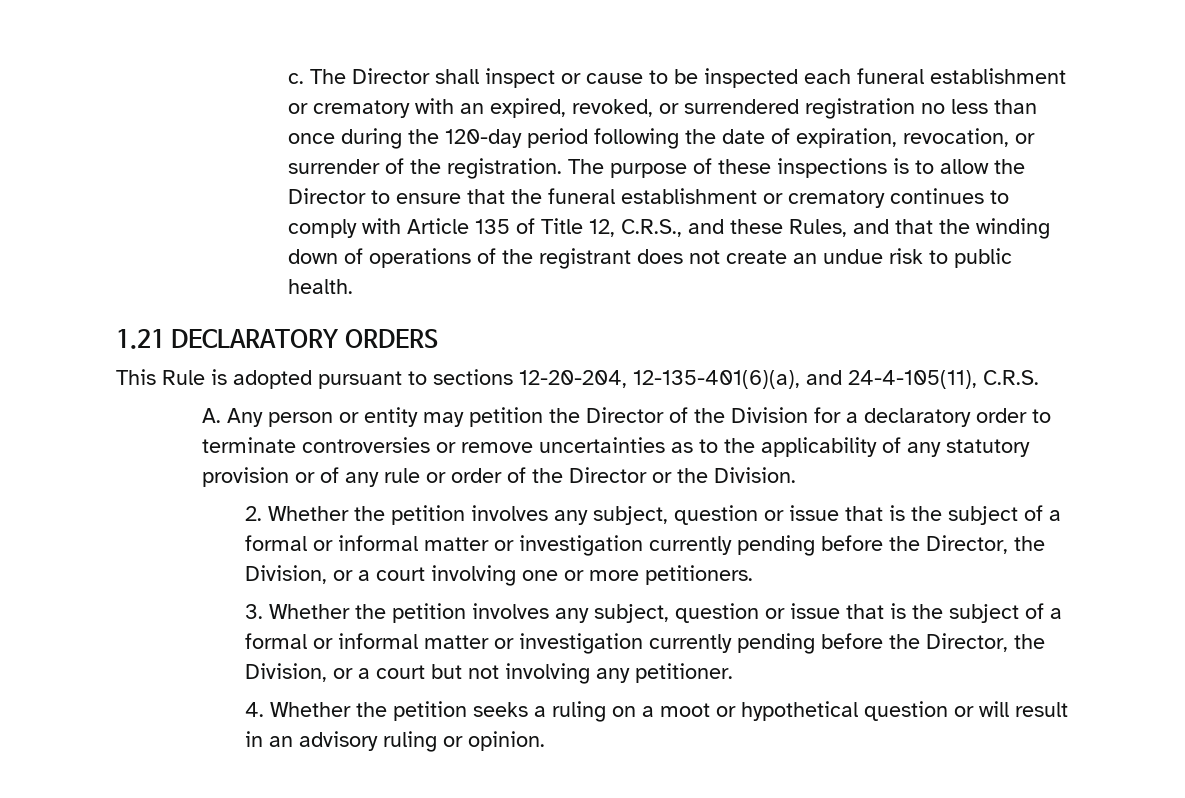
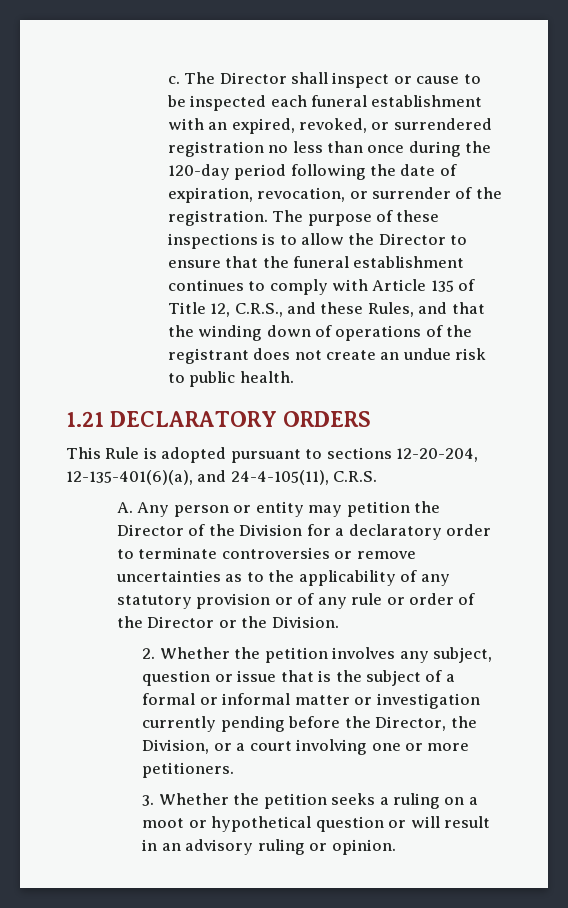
- The Director shall inspect or cause to be inspected each funeral establishment or crematory with an expired, revoked, or surrendered registration no less than once during the 120-day period following the date of expiration, revocation, or surrender of the registration.
+ The Director shall inspect or cause to be inspected each funeral establishment with an expired, revoked, or surrendered registration no less than once during the 120-day period following the date of expiration, revocation, or surrender of the registration.
- The purpose of these inspections is to allow the Director to ensure that the funeral establishment or crematory continues to comply with Article 135 of Title 12, C.R.S., and these Rules, and that the winding down of operations of the registrant does not create an undue risk to public health.
+ The purpose of these inspections is to allow the Director to ensure that the funeral establishment continues to comply with Article 135 of Title 12, C.R.S., and these Rules, and that the winding down of operations of the registrant does not create an undue risk to public health.
- 3. Whether the petition involves any subject, question or issue that is the subject of a formal or informal matter or investigation currently pending before the Director, the Division, or a court but not involving any petitioner.
- 4. Whether the petition seeks a ruling on a moot or hypothetical question or will result in an advisory ruling or opinion.
+ 3. Whether the petition seeks a ruling on a moot or hypothetical question or will result in an advisory ruling or opinion.

